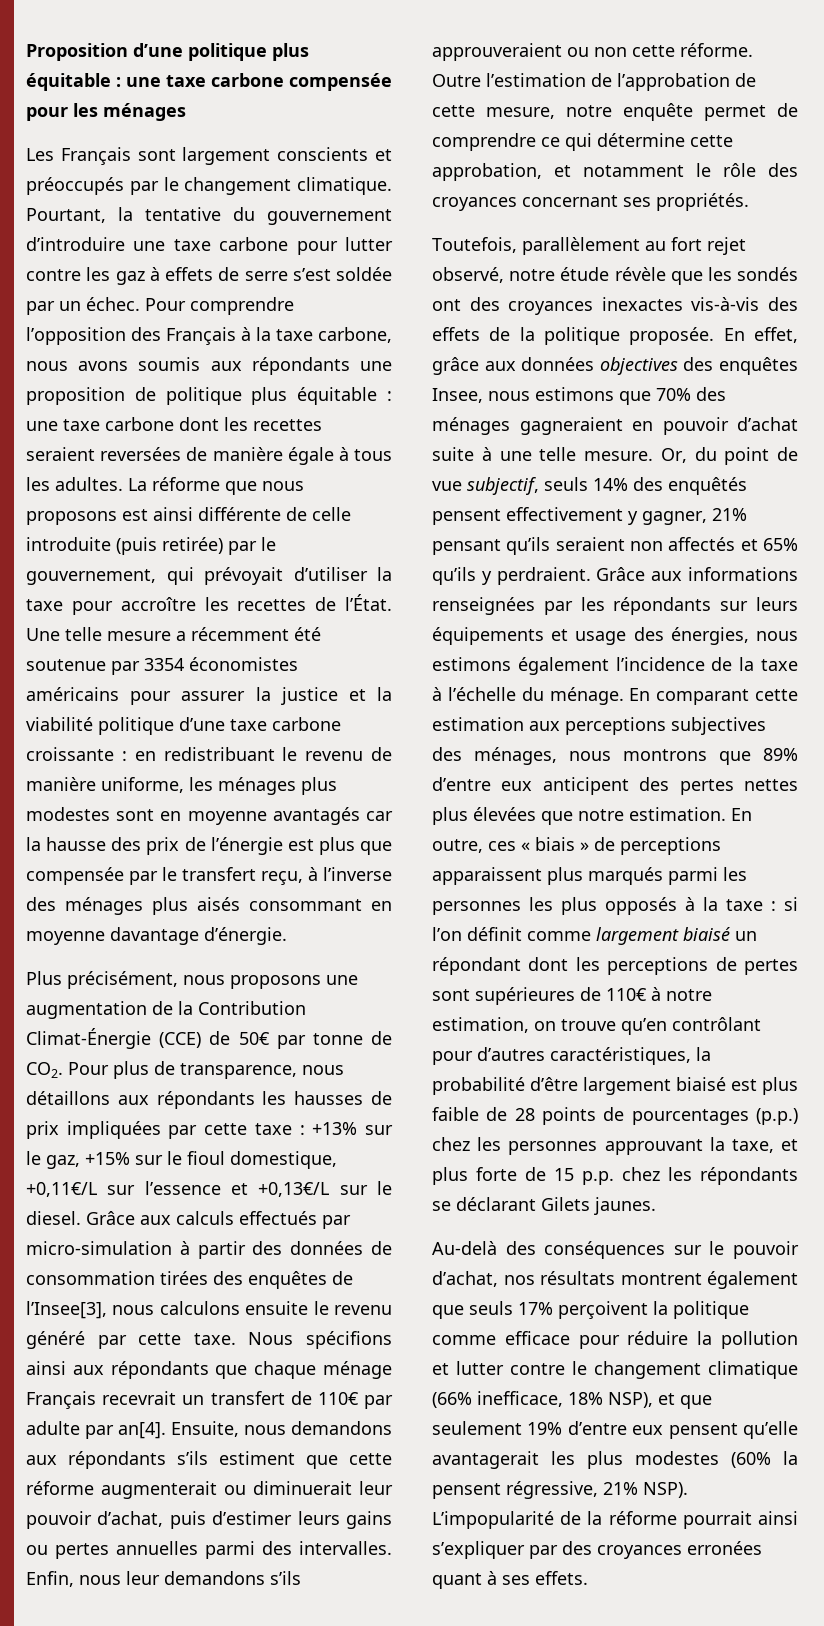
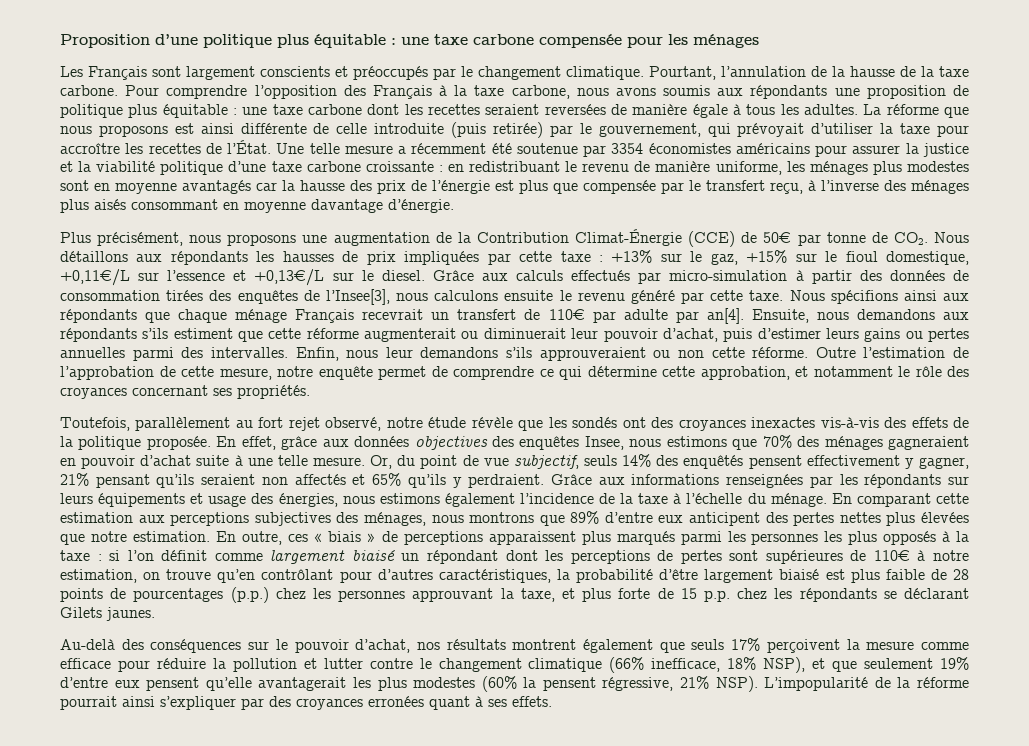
- Pourtant, la tentative du gouvernement d’introduire une taxe carbone pour lutter contre les gaz à effets de serre s’est soldée par un échec.
+ Pourtant, l’annulation de la hausse de la taxe carbone.
- Plus précisément, nous proposons une augmentation de la Contribution Climat-Énergie (CCE) de 50€ par tonne de CO2. Pour plus de transparence, nous détaillons aux répondants les hausses de prix impliquées par cette taxe : +13% sur le gaz, +15% sur le fioul domestique, +0,11€/L sur l’essence et +0,13€/L sur le diesel.
+ Plus précisément, nous proposons une augmentation de la Contribution Climat-Énergie (CCE) de 50€ par tonne de CO2. Nous détaillons aux répondants les hausses de prix impliquées par cette taxe : +13% sur le gaz, +15% sur le fioul domestique, +0,11€/L sur l’essence et +0,13€/L sur le diesel.
- Au-delà des conséquences sur le pouvoir d’achat, nos résultats montrent également que seuls 17% perçoivent la politique comme efficace pour réduire la pollution et lutter contre le changement climatique (66% inefficace, 18% NSP), et que seulement 19% d’entre eux pensent qu’elle avantagerait les plus modestes (60% la pensent régressive, 21% NSP).
+ Au-delà des conséquences sur le pouvoir d’achat, nos résultats montrent également que seuls 17% perçoivent la mesure comme efficace pour réduire la pollution et lutter contre le changement climatique (66% inefficace, 18% NSP), et que seulement 19% d’entre eux pensent qu’elle avantagerait les plus modestes (60% la pensent régressive, 21% NSP).

